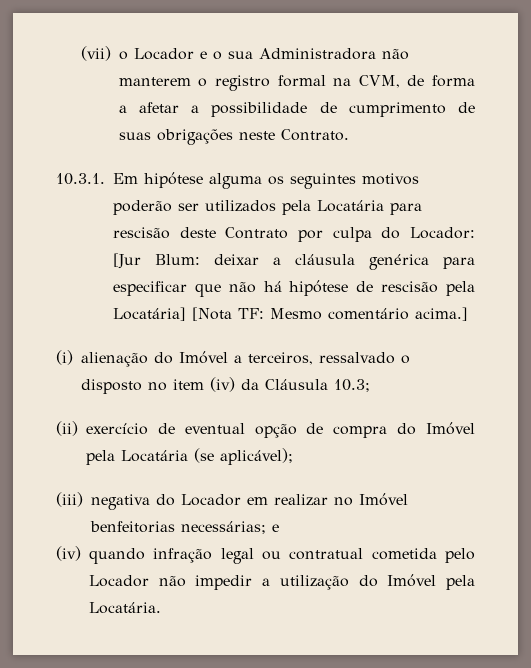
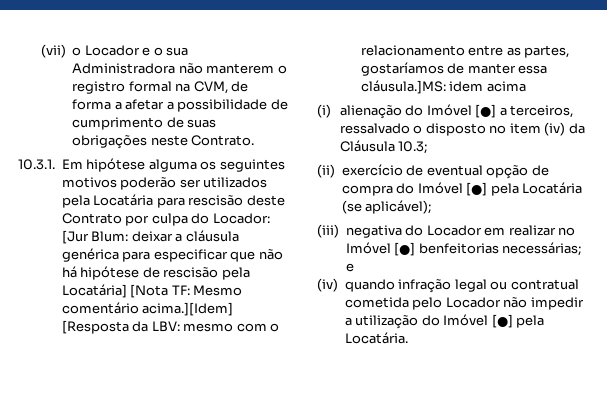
- 10.3.1. Em hipótese alguma os seguintes motivos poderão ser utilizados pela Locatária para rescisão deste Contrato por culpa do Locador: [Jur Blum: deixar a cláusula genérica para especificar que não há hipótese de rescisão pela Locatária] [Nota TF: Mesmo comentário acima.]
+ 10.3.1. Em hipótese alguma os seguintes motivos poderão ser utilizados pela Locatária para rescisão deste Contrato por culpa do Locador: [Jur Blum: deixar a cláusula genérica para especificar que não há hipótese de rescisão pela Locatária] [Nota TF: Mesmo comentário acima.][Idem] [Resposta da LBV: mesmo com o relacionamento entre as partes, gostaríamos de manter essa cláusula.]MS: idem acima
- (i) alienação do Imóvel a terceiros, ressalvado o disposto no item (iv) da Cláusula 10.3;
+ (i) alienação do Imóvel [●] a terceiros, ressalvado o disposto no item (iv) da Cláusula 10.3;
- (ii) exercício de eventual opção de compra do Imóvel pela Locatária (se aplicável);
+ (ii) exercício de eventual opção de compra do Imóvel [●] pela Locatária (se aplicável);
- (iii) negativa do Locador em realizar no Imóvel benfeitorias necessárias; e
+ (iii) negativa do Locador em realizar no Imóvel [●] benfeitorias necessárias; e
- (iv) quando infração legal ou contratual cometida pelo Locador não impedir a utilização do Imóvel pela Locatária.
+ (iv) quando infração legal ou contratual cometida pelo Locador não impedir a utilização do Imóvel [●] pela Locatária.

